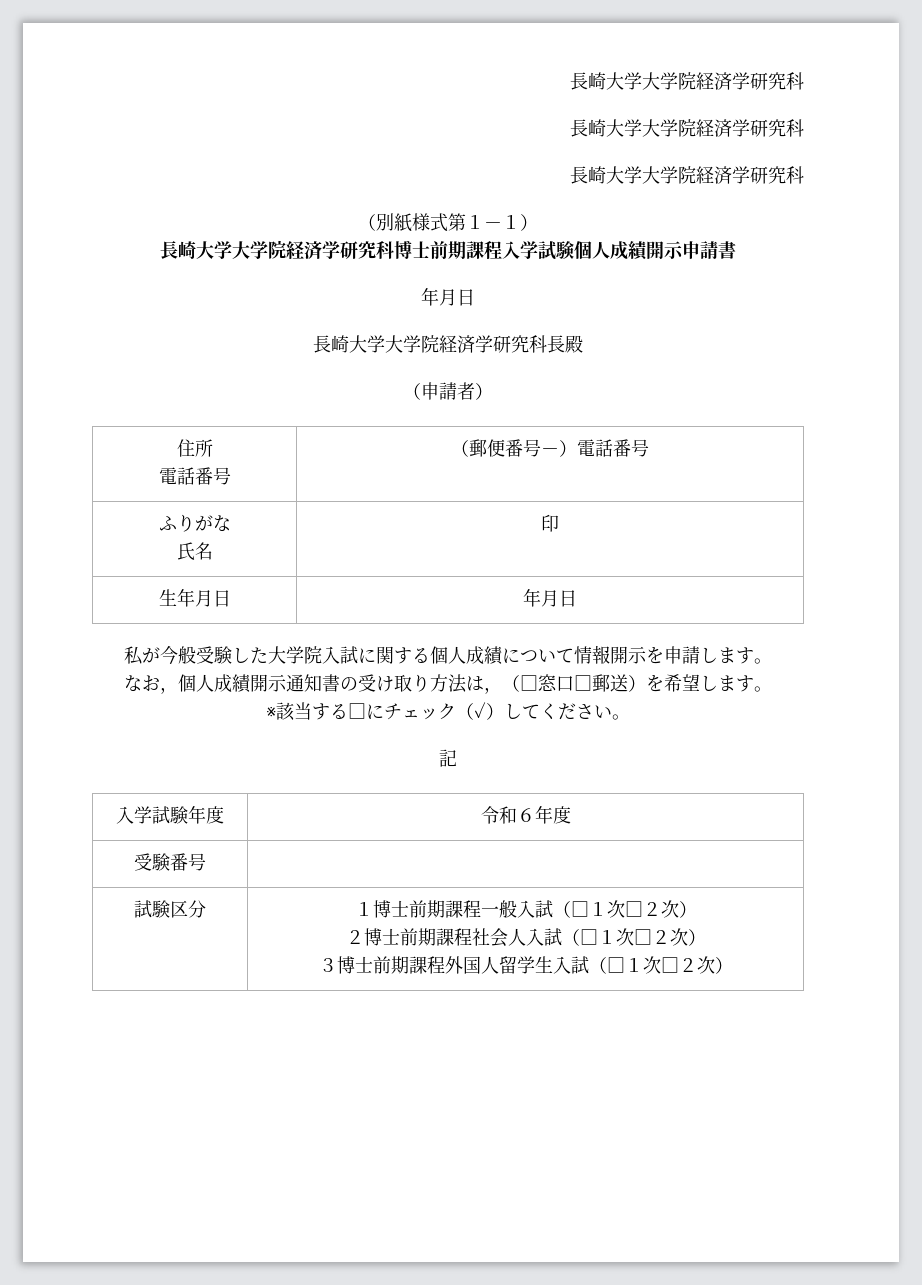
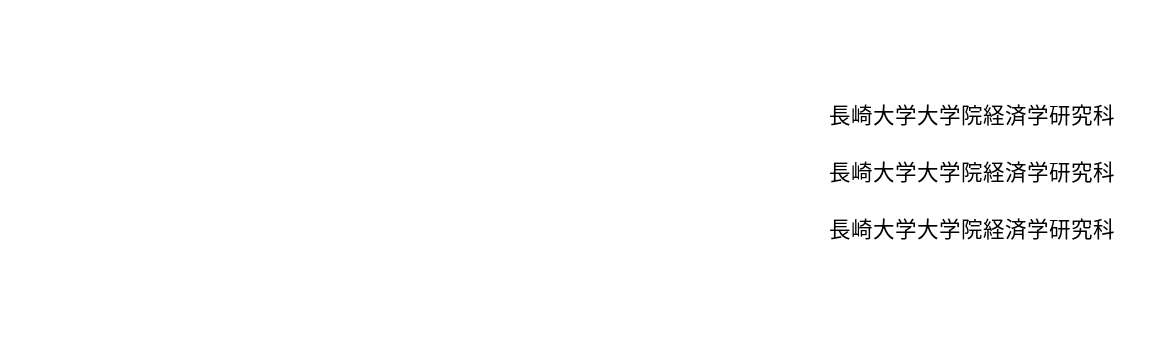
- （別紙様式第１－１）
- 長崎大学大学院経済学研究科博士前期課程入学試験個人成績開示申請書
- 年月日
- 長崎大学大学院経済学研究科長殿
- （申請者）
- 住所
- 電話番号 | （郵便番号－）電話番号
- ふりがな
- 氏名 | 印
- 生年月日 | 年月日
- 私が今般受験した大学院入試に関する個人成績について情報開示を申請します。
- なお，個人成績開示通知書の受け取り方法は，（□窓口□郵送）を希望します。
- ※該当する□にチェック（✓）してください。
- 記
- 入学試験年度 | 令和６年度
- 受験番号 |
- 試験区分 | １博士前期課程一般入試（□１次□２次）
- ２博士前期課程社会人入試（□１次□２次）
- ３博士前期課程外国人留学生入試（□１次□２次）

